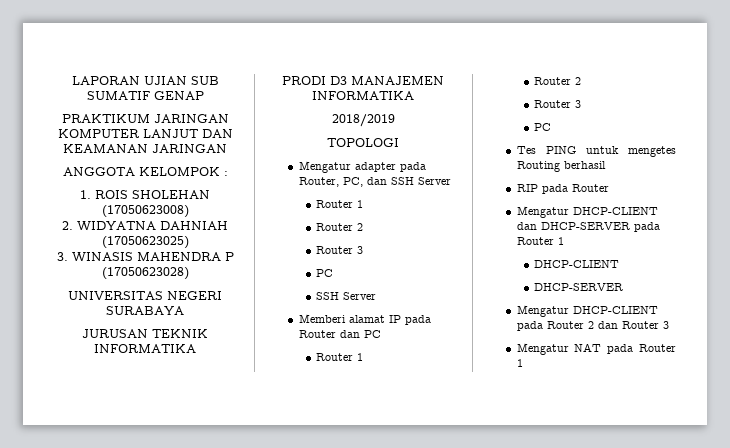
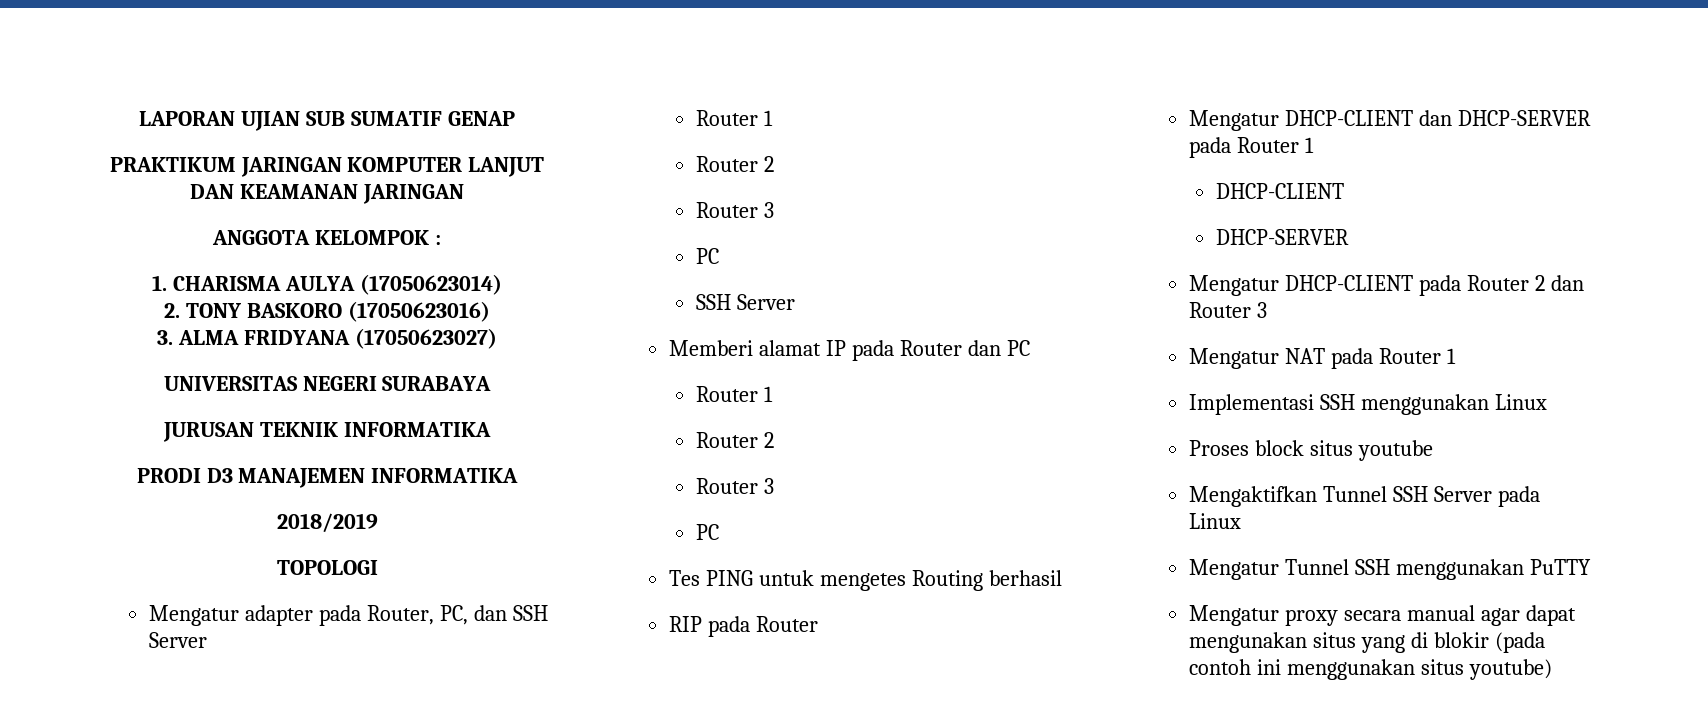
- 1. ROIS SHOLEHAN (17050623008)
- 2. WIDYATNA DAHNIAH (17050623025)
- 3. WINASIS MAHENDRA P (17050623028)
+ 1. CHARISMA AULYA (17050623014)
+ 2. TONY BASKORO (17050623016)
+ 3. ALMA FRIDYANA (17050623027)
+ Implementasi SSH menggunakan Linux
+ Proses block situs youtube
+ Mengaktifkan Tunnel SSH Server pada Linux
+ Mengatur Tunnel SSH menggunakan PuTTY
+ Mengatur proxy secara manual agar dapat mengunakan situs yang di blokir (pada contoh ini menggunakan situs youtube)

